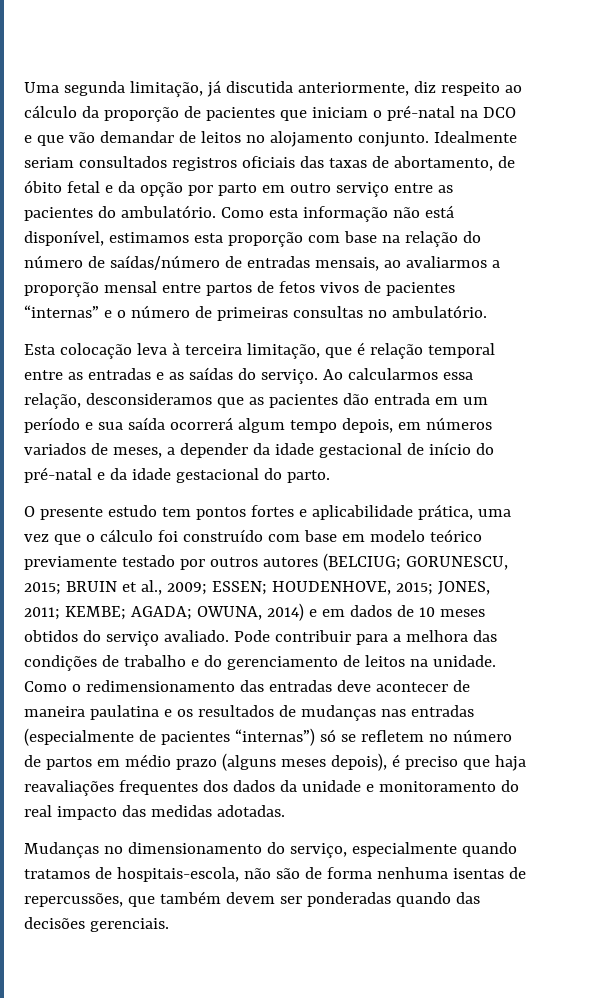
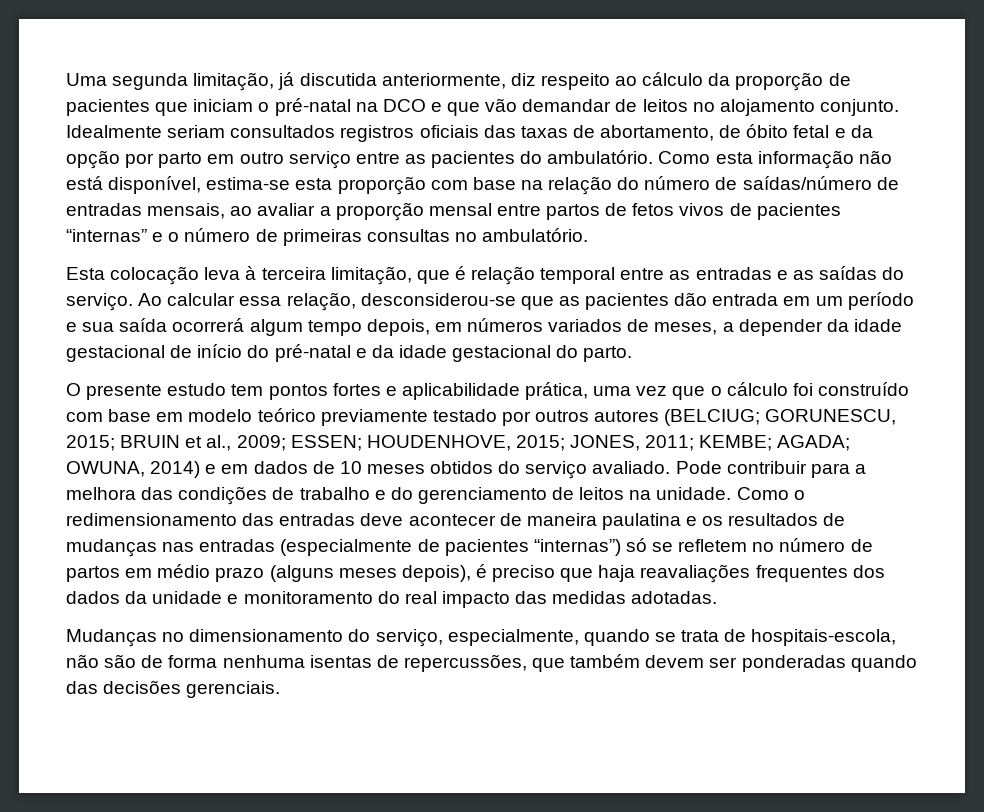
- Como esta informação não está disponível, estimamos esta proporção com base na relação do número de saídas/número de entradas mensais, ao avaliarmos a proporção mensal entre partos de fetos vivos de pacientes “internas” e o número de primeiras consultas no ambulatório.
+ Como esta informação não está disponível, estima-se esta proporção com base na relação do número de saídas/número de entradas mensais, ao avaliar a proporção mensal entre partos de fetos vivos de pacientes “internas” e o número de primeiras consultas no ambulatório.
- Ao calcularmos essa relação, desconsideramos que as pacientes dão entrada em um período e sua saída ocorrerá algum tempo depois, em números variados de meses, a depender da idade gestacional de início do pré-natal e da idade gestacional do parto.
+ Ao calcular essa relação, desconsiderou-se que as pacientes dão entrada em um período e sua saída ocorrerá algum tempo depois, em números variados de meses, a depender da idade gestacional de início do pré-natal e da idade gestacional do parto.
- Mudanças no dimensionamento do serviço, especialmente quando tratamos de hospitais-escola, não são de forma nenhuma isentas de repercussões, que também devem ser ponderadas quando das decisões gerenciais.
+ Mudanças no dimensionamento do serviço, especialmente, quando se trata de hospitais-escola, não são de forma nenhuma isentas de repercussões, que também devem ser ponderadas quando das decisões gerenciais.

